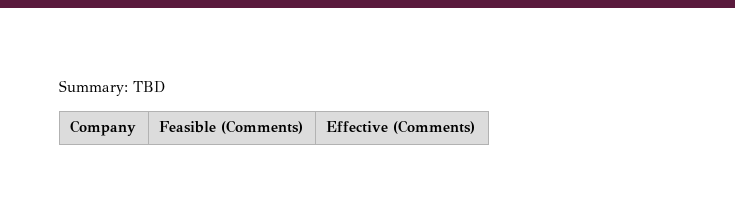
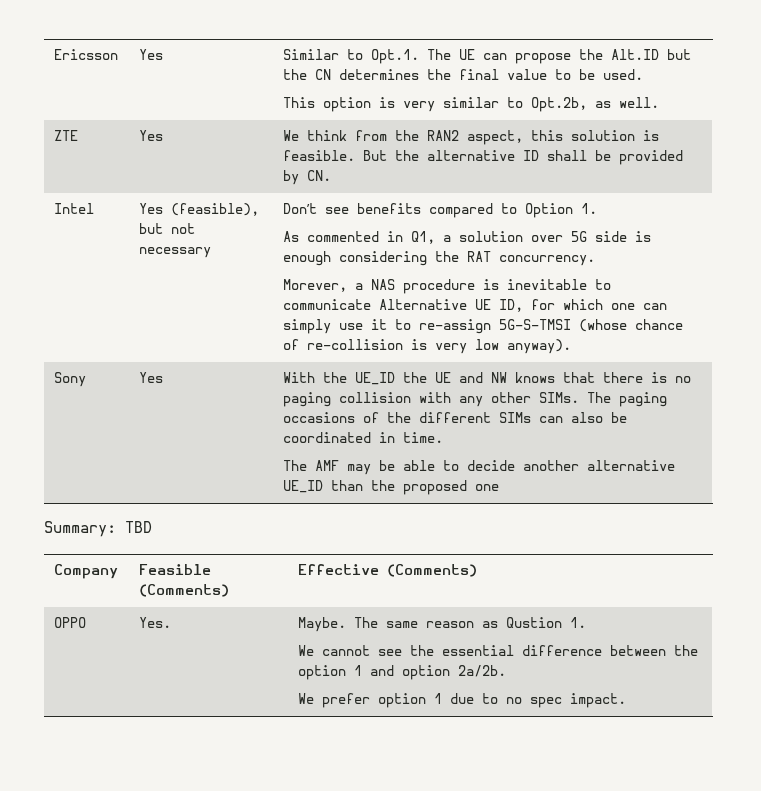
+ Ericsson | Yes | Similar to Opt.1. The UE can propose the Alt.ID but the CN determines the final value to be used.
+ This option is very similar to Opt.2b, as well.
+ ZTE | Yes | We think from the RAN2 aspect, this solution is feasible. But the alternative ID shall be provided by CN.
+ Intel | Yes (feasible), but not necessary | Don’t see benefits compared to Option 1.
+ As commented in Q1, a solution over 5G side is enough considering the RAT concurrency.
+ Morever, a NAS procedure is inevitable to communicate Alternative UE ID, for which one can simply use it to re-assign 5G-S-TMSI (whose chance of re-collision is very low anyway).
+ Sony | Yes | With the UE_ID the UE and NW knows that there is no paging collision with any other SIMs. The paging occasions of the different SIMs can also be coordinated in time.
+ The AMF may be able to decide another alternative UE_ID than the proposed one
+ OPPO | Yes. | Maybe. The same reason as Qustion 1.
+ We cannot see the essential difference between the option 1 and option 2a/2b.
+ We prefer option 1 due to no spec impact.

